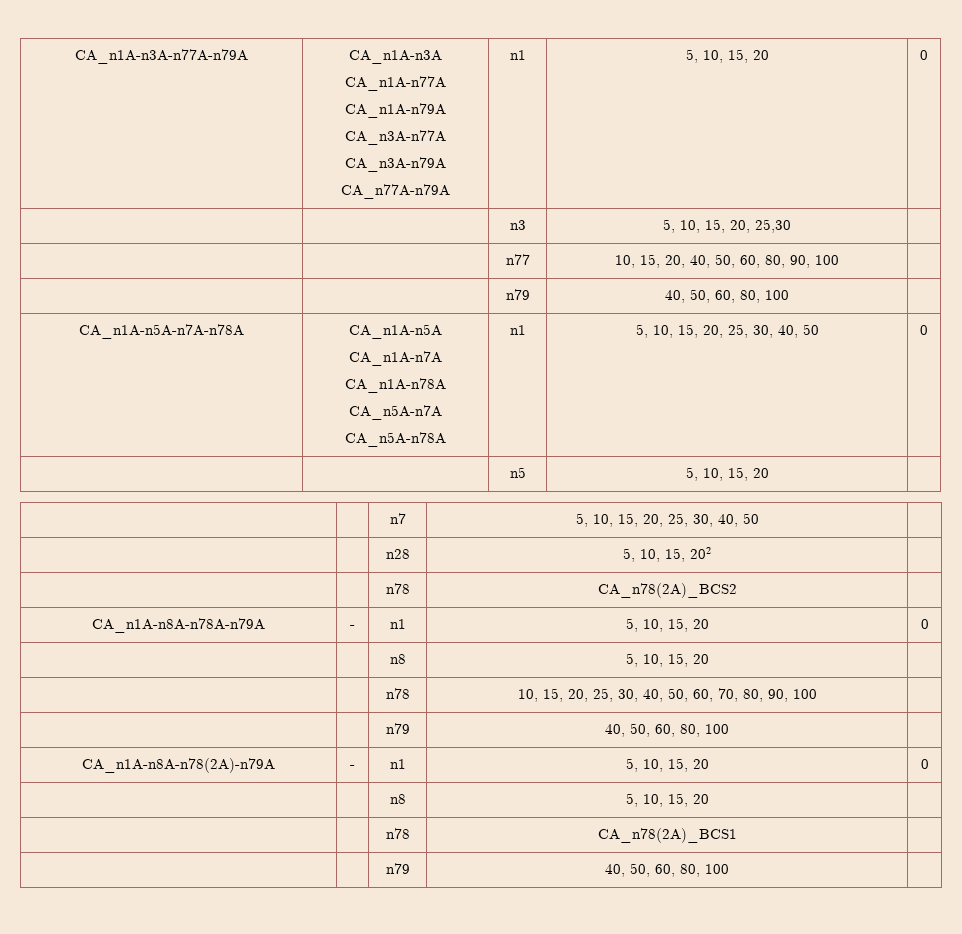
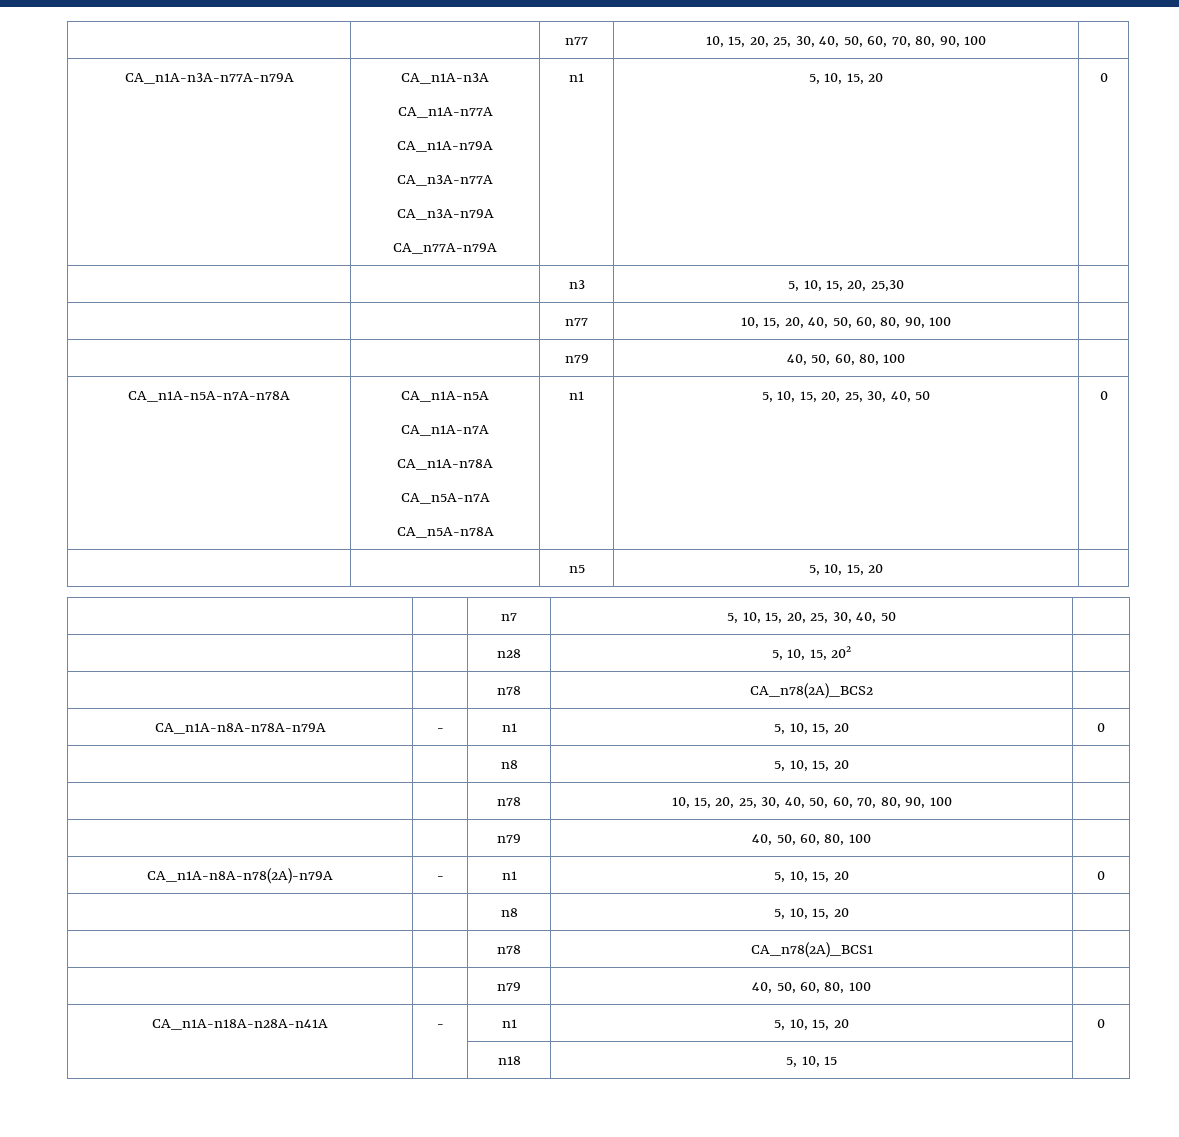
+ | | n77 | 10, 15, 20, 25, 30, 40, 50, 60, 70, 80, 90, 100 |
+ CA_n1A-n18A-n28A-n41A | - | n1 | 5, 10, 15, 20 | 0
+ | | n18 | 5, 10, 15 |

